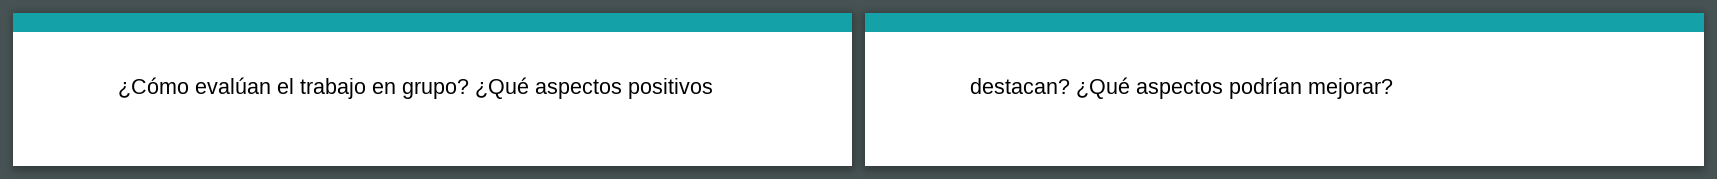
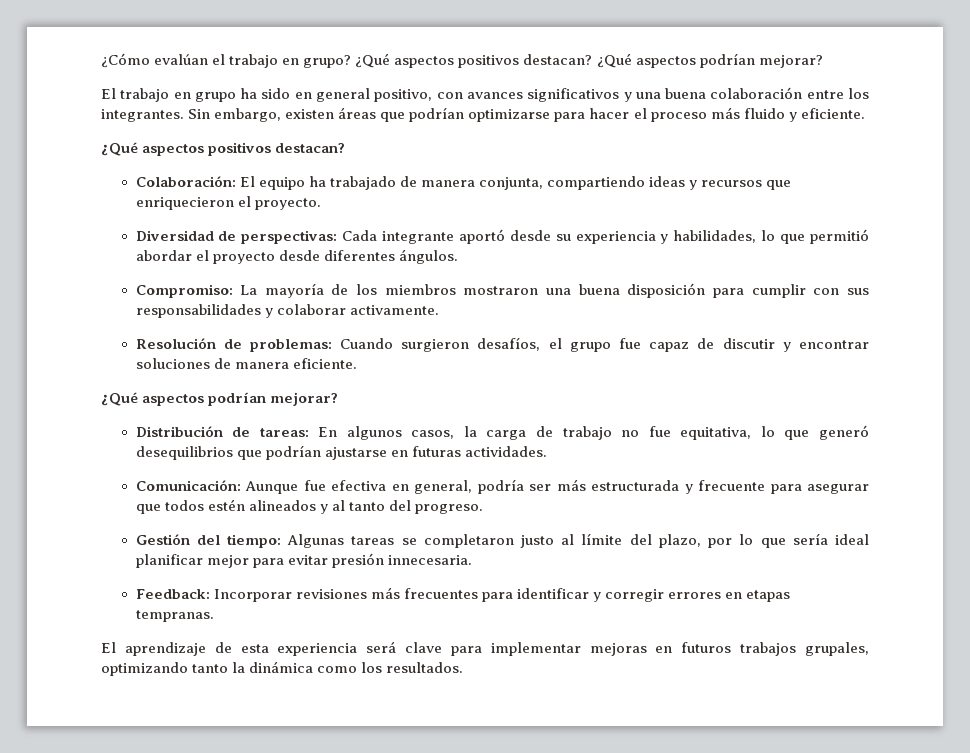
+ El trabajo en grupo ha sido en general positivo, con avances significativos y una buena colaboración entre los integrantes. Sin embargo, existen áreas que podrían optimizarse para hacer el proceso más fluido y eficiente.
+ ¿Qué aspectos positivos destacan?
+ Colaboración: El equipo ha trabajado de manera conjunta, compartiendo ideas y recursos que enriquecieron el proyecto.
+ Diversidad de perspectivas: Cada integrante aportó desde su experiencia y habilidades, lo que permitió abordar el proyecto desde diferentes ángulos.
+ Compromiso: La mayoría de los miembros mostraron una buena disposición para cumplir con sus responsabilidades y colaborar activamente.
+ Resolución de problemas: Cuando surgieron desafíos, el grupo fue capaz de discutir y encontrar soluciones de manera eficiente.
+ ¿Qué aspectos podrían mejorar?
+ Distribución de tareas: En algunos casos, la carga de trabajo no fue equitativa, lo que generó desequilibrios que podrían ajustarse en futuras actividades.
+ Comunicación: Aunque fue efectiva en general, podría ser más estructurada y frecuente para asegurar que todos estén alineados y al tanto del progreso.
+ Gestión del tiempo: Algunas tareas se completaron justo al límite del plazo, por lo que sería ideal planificar mejor para evitar presión innecesaria.
+ Feedback: Incorporar revisiones más frecuentes para identificar y corregir errores en etapas tempranas.
+ El aprendizaje de esta experiencia será clave para implementar mejoras en futuros trabajos grupales, optimizando tanto la dinámica como los resultados.

